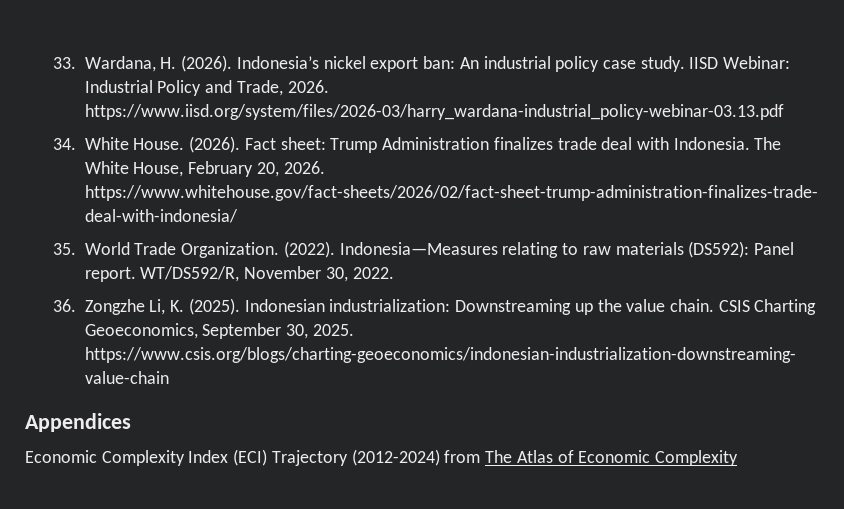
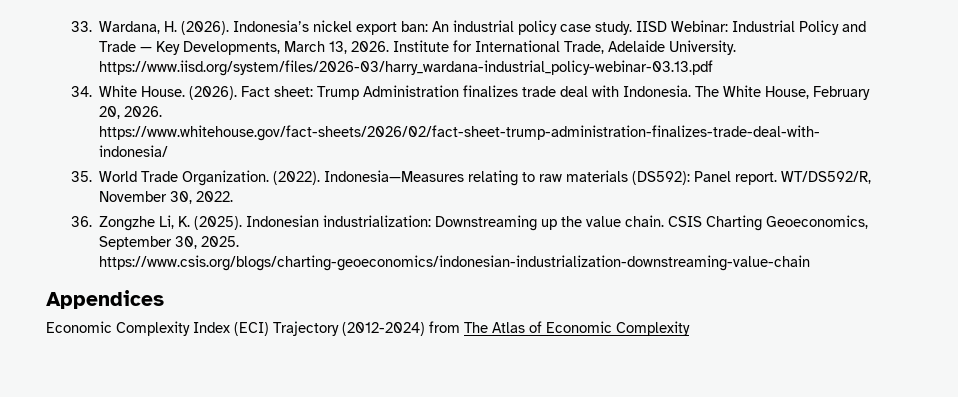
- IISD Webinar: Industrial Policy and Trade, 2026. https://www.iisd.org/system/files/2026-03/harry_wardana-industrial_policy-webinar-03.13.pdf
+ IISD Webinar: Industrial Policy and Trade — Key Developments, March 13, 2026. Institute for International Trade, Adelaide University. https://www.iisd.org/system/files/2026-03/harry_wardana-industrial_policy-webinar-03.13.pdf

